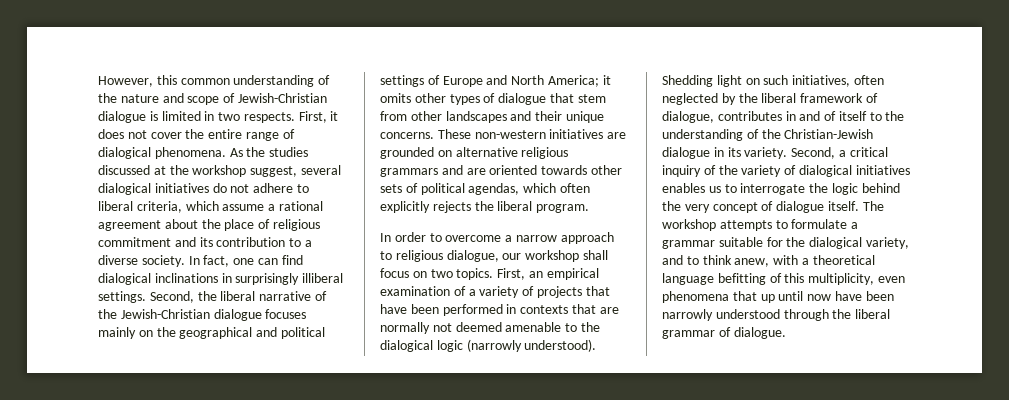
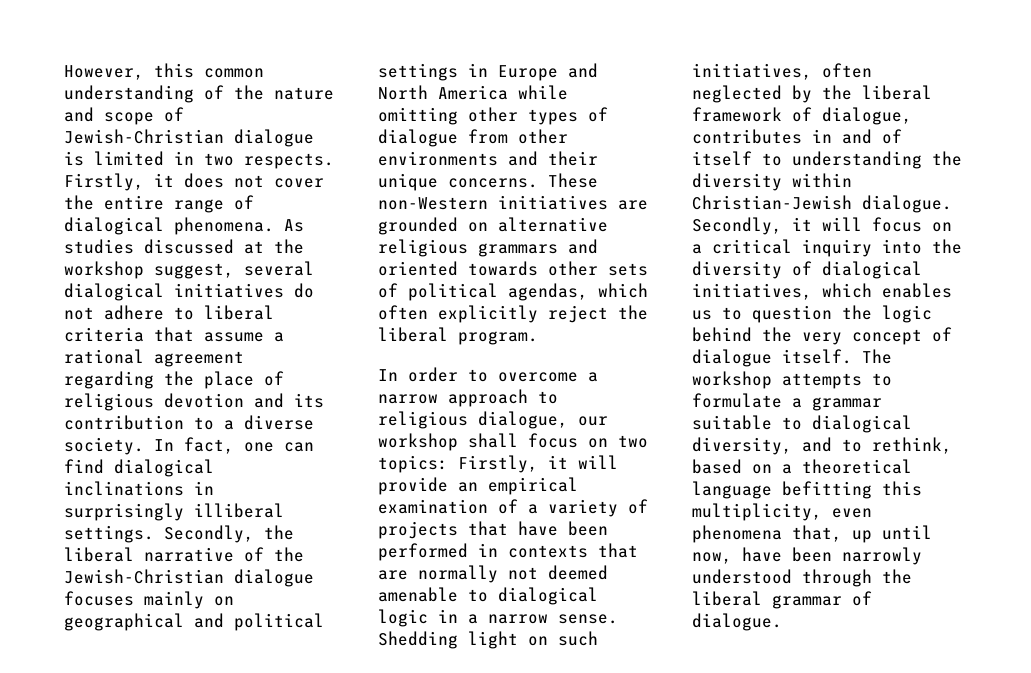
- First, it does not cover the entire range of dialogical phenomena.
+ Firstly, it does not cover the entire range of dialogical phenomena.
- As the studies discussed at the workshop suggest, several dialogical initiatives do not adhere to liberal criteria, which assume a rational agreement about the place of religious commitment and its contribution to a diverse society.
+ As studies discussed at the workshop suggest, several dialogical initiatives do not adhere to liberal criteria that assume a rational agreement regarding the place of religious devotion and its contribution to a diverse society.
- Second, the liberal narrative of the Jewish-Christian dialogue focuses mainly on the geographical and political settings of Europe and North America; it omits other types of dialogue that stem from other landscapes and their unique concerns.
+ Secondly, the liberal narrative of the Jewish-Christian dialogue focuses mainly on geographical and political settings in Europe and North America while omitting other types of dialogue from other environments and their unique concerns.
- These non-western initiatives are grounded on alternative religious grammars and are oriented towards other sets of political agendas, which often explicitly rejects the liberal program.
+ These non-Western initiatives are grounded on alternative religious grammars and oriented towards other sets of political agendas, which often explicitly reject the liberal program.
- In order to overcome a narrow approach to religious dialogue, our workshop shall focus on two topics. First, an empirical examination of a variety of projects that have been performed in contexts that are normally not deemed amenable to the dialogical logic (narrowly understood).
+ In order to overcome a narrow approach to religious dialogue, our workshop shall focus on two topics: Firstly, it will provide an empirical examination of a variety of projects that have been performed in contexts that are normally not deemed amenable to dialogical logic in a narrow sense.
- Shedding light on such initiatives, often neglected by the liberal framework of dialogue, contributes in and of itself to the understanding of the Christian-Jewish dialogue in its variety. Second, a critical inquiry of the variety of dialogical initiatives enables us to interrogate the logic behind the very concept of dialogue itself.
+ Shedding light on such initiatives, often neglected by the liberal framework of dialogue, contributes in and of itself to understanding the diversity within Christian-Jewish dialogue. Secondly, it will focus on a critical inquiry into the diversity of dialogical initiatives, which enables us to question the logic behind the very concept of dialogue itself.
- The workshop attempts to formulate a grammar suitable for the dialogical variety, and to think anew, with a theoretical language befitting of this multiplicity, even phenomena that up until now have been narrowly understood through the liberal grammar of dialogue.
+ The workshop attempts to formulate a grammar suitable to dialogical diversity, and to rethink, based on a theoretical language befitting this multiplicity, even phenomena that, up until now, have been narrowly understood through the liberal grammar of dialogue.

